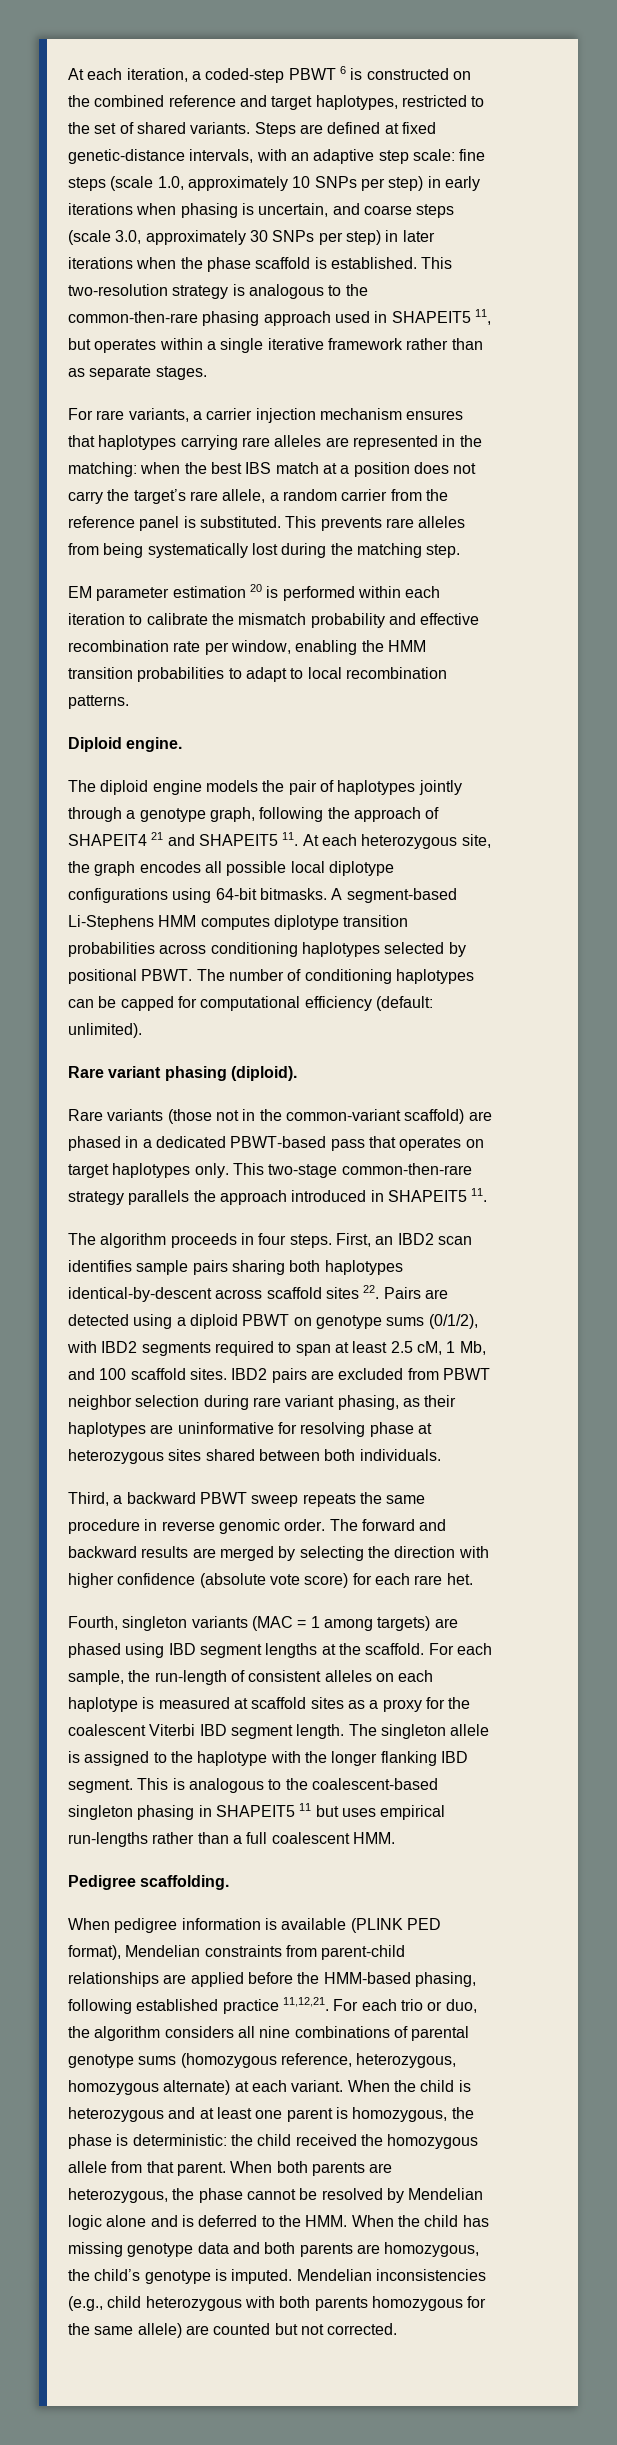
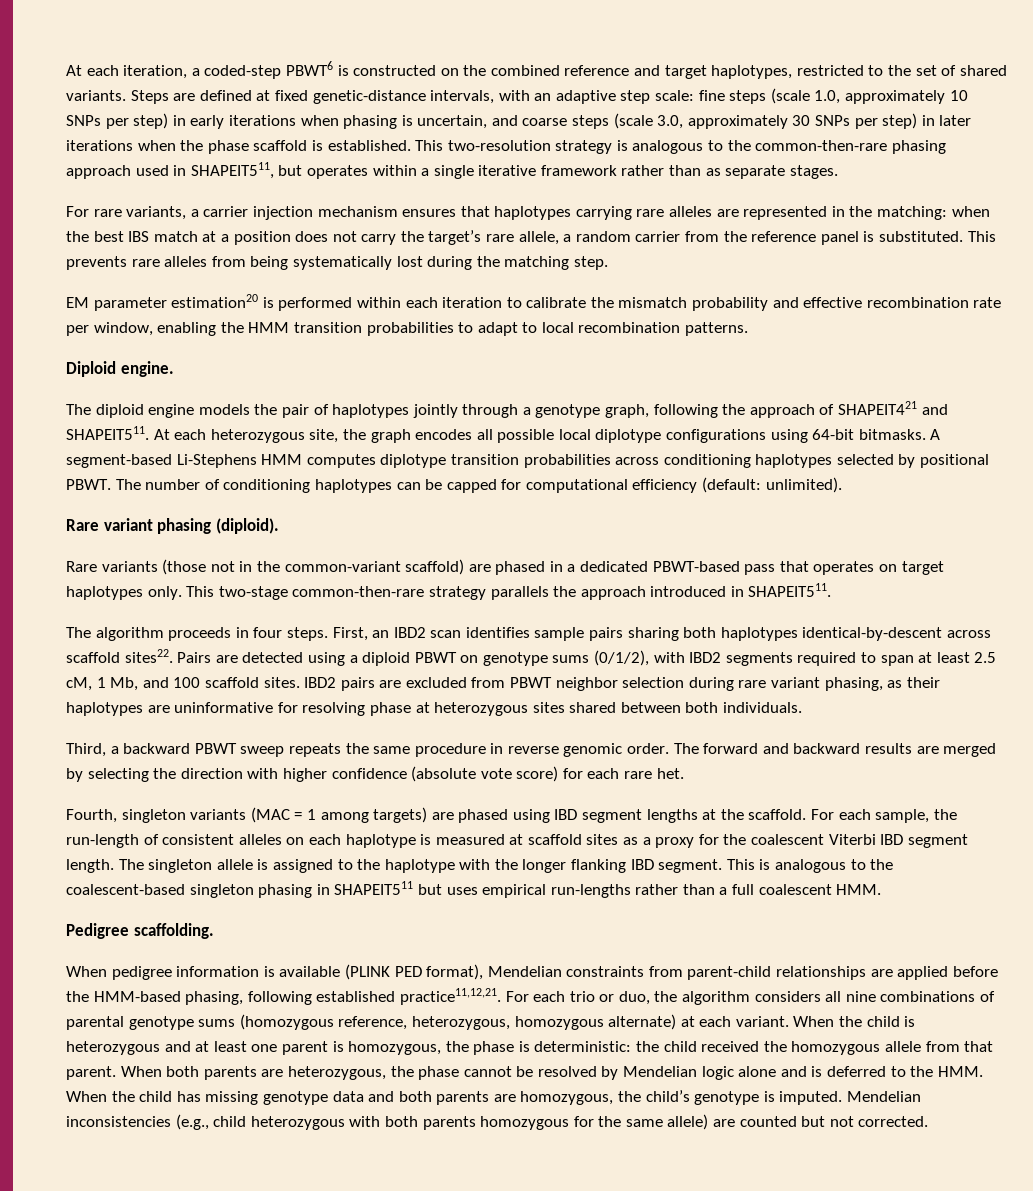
- At each iteration, a coded-step PBWT 6 is constructed on the combined reference and target haplotypes, restricted to the set of shared variants.
+ At each iteration, a coded-step PBWT6 is constructed on the combined reference and target haplotypes, restricted to the set of shared variants.
- This two-resolution strategy is analogous to the common-then-rare phasing approach used in SHAPEIT5 11, but operates within a single iterative framework rather than as separate stages.
+ This two-resolution strategy is analogous to the common-then-rare phasing approach used in SHAPEIT511, but operates within a single iterative framework rather than as separate stages.
- EM parameter estimation 20 is performed within each iteration to calibrate the mismatch probability and effective recombination rate per window, enabling the HMM transition probabilities to adapt to local recombination patterns.
+ EM parameter estimation20 is performed within each iteration to calibrate the mismatch probability and effective recombination rate per window, enabling the HMM transition probabilities to adapt to local recombination patterns.
- The diploid engine models the pair of haplotypes jointly through a genotype graph, following the approach of SHAPEIT4 21 and SHAPEIT5 11. At each heterozygous site, the graph encodes all possible local diplotype configurations using 64-bit bitmasks.
+ The diploid engine models the pair of haplotypes jointly through a genotype graph, following the approach of SHAPEIT421 and SHAPEIT511. At each heterozygous site, the graph encodes all possible local diplotype configurations using 64-bit bitmasks.
- This two-stage common-then-rare strategy parallels the approach introduced in SHAPEIT5 11.
+ This two-stage common-then-rare strategy parallels the approach introduced in SHAPEIT511.
- First, an IBD2 scan identifies sample pairs sharing both haplotypes identical-by-descent across scaffold sites 22. Pairs are detected using a diploid PBWT on genotype sums (0/1/2), with IBD2 segments required to span at least 2.5 cM, 1 Mb, and 100 scaffold sites.
+ First, an IBD2 scan identifies sample pairs sharing both haplotypes identical-by-descent across scaffold sites22. Pairs are detected using a diploid PBWT on genotype sums (0/1/2), with IBD2 segments required to span at least 2.5 cM, 1 Mb, and 100 scaffold sites.
- This is analogous to the coalescent-based singleton phasing in SHAPEIT5 11 but uses empirical run-lengths rather than a full coalescent HMM.
+ This is analogous to the coalescent-based singleton phasing in SHAPEIT511 but uses empirical run-lengths rather than a full coalescent HMM.
- When pedigree information is available (PLINK PED format), Mendelian constraints from parent-child relationships are applied before the HMM-based phasing, following established practice 11,12,21.
+ When pedigree information is available (PLINK PED format), Mendelian constraints from parent-child relationships are applied before the HMM-based phasing, following established practice11,12,21.

